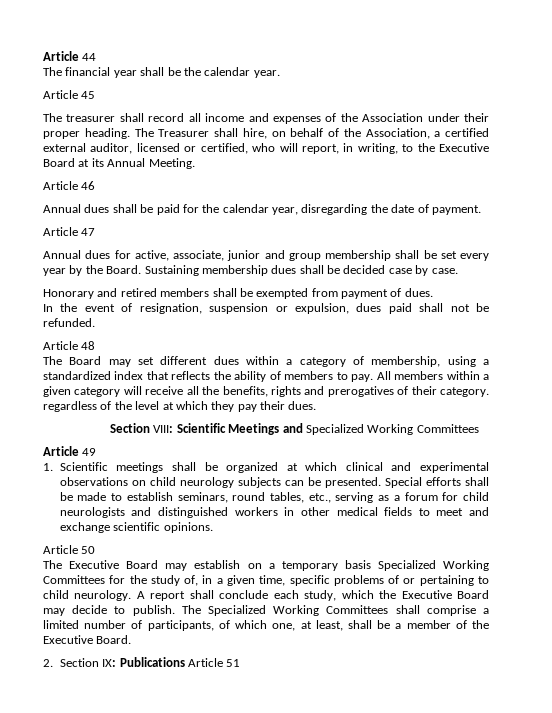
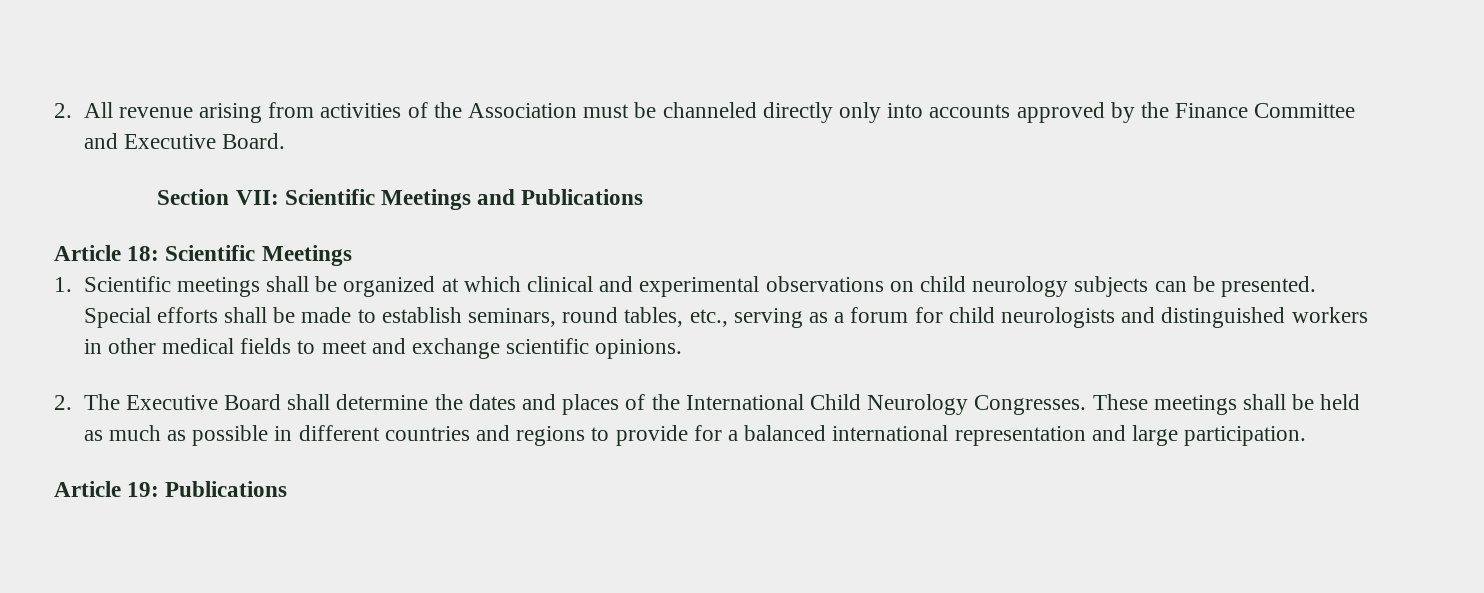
- Article 44
- The financial year shall be the calendar year.
- Article 45
- The treasurer shall record all income and expenses of the Association under their proper heading. The Treasurer shall hire, on behalf of the Association, a certified external auditor, licensed or certified, who will report, in writing, to the Executive Board at its Annual Meeting.
- Article 46
- Annual dues shall be paid for the calendar year, disregarding the date of payment.
- Article 47
- Annual dues for active, associate, junior and group membership shall be set every year by the Board. Sustaining membership dues shall be decided case by case.
- Honorary and retired members shall be exempted from payment of dues.
- In the event of resignation, suspension or expulsion, dues paid shall not be refunded.
- Article 48
- The Board may set different dues within a category of membership, using a standardized index that reflects the ability of members to pay. All members within a given category will receive all the benefits, rights and prerogatives of their category. regardless of the level at which they pay their dues.
- Section VIII: Scientific Meetings and Specialized Working Committees
- Article 49
+ 2. All revenue arising from activities of the Association must be channeled directly only into accounts approved by the Finance Committee and Executive Board.
+ Section VII: Scientific Meetings and Publications
+ Article 18: Scientific Meetings
- Article 50
- The Executive Board may establish on a temporary basis Specialized Working Committees for the study of, in a given time, specific problems of or pertaining to child neurology. A report shall conclude each study, which the Executive Board may decide to publish. The Specialized Working Committees shall comprise a limited number of participants, of which one, at least, shall be a member of the Executive Board.
- 2. Section IX: Publications Article 51
+ 2. The Executive Board shall determine the dates and places of the International Child Neurology Congresses. These meetings shall be held as much as possible in different countries and regions to provide for a balanced international representation and large participation.
+ Article 19: Publications

